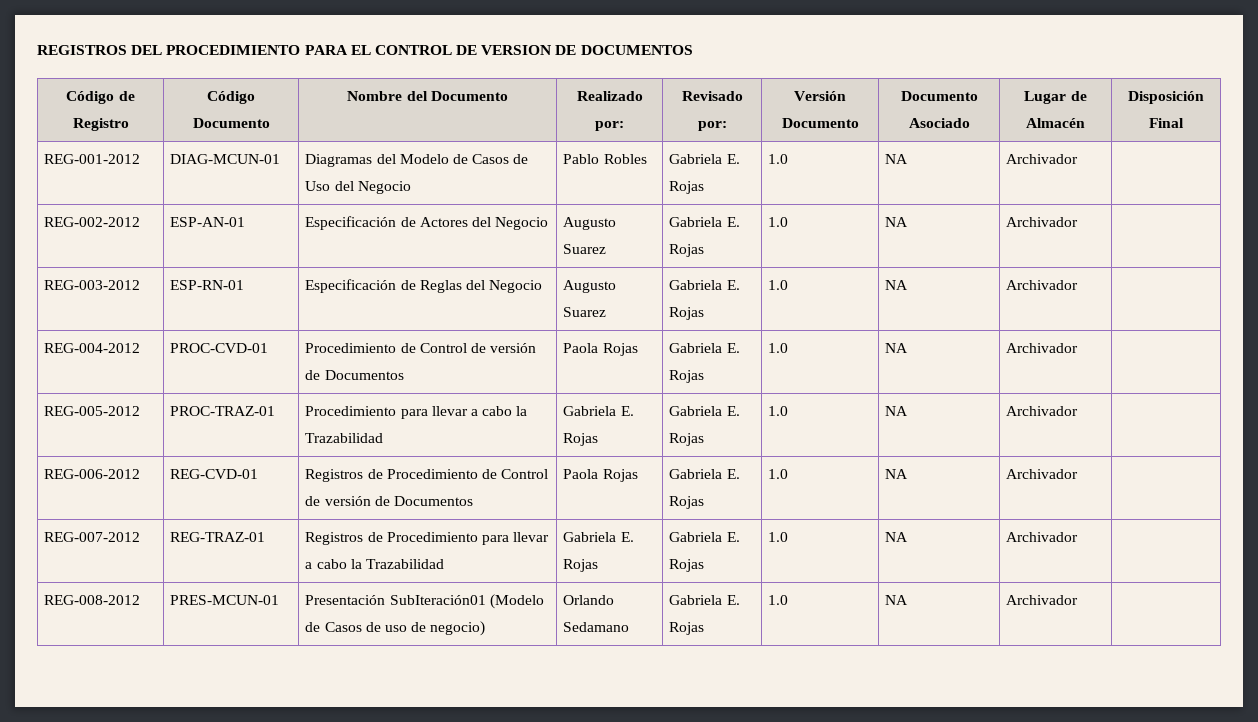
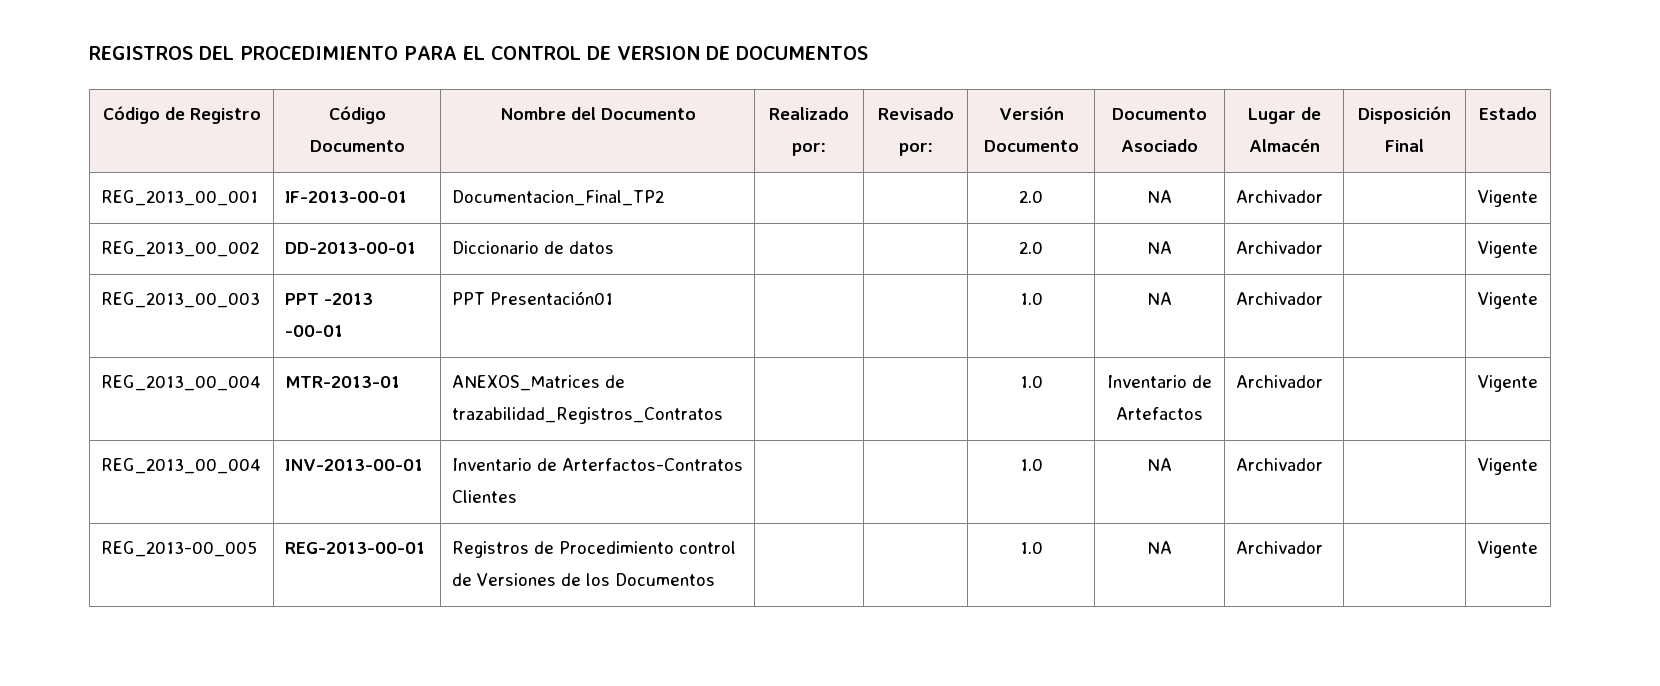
- Código de Registro | Código Documento | Nombre del Documento | Realizado por: | Revisado por: | Versión Documento | Documento Asociado | Lugar de Almacén | Disposición Final
- REG-001-2012 | DIAG-MCUN-01 | Diagramas del Modelo de Casos de Uso del Negocio | Pablo Robles | Gabriela E. Rojas | 1.0 | NA | Archivador |
- REG-002-2012 | ESP-AN-01 | Especificación de Actores del Negocio | Augusto Suarez | Gabriela E. Rojas | 1.0 | NA | Archivador |
- REG-003-2012 | ESP-RN-01 | Especificación de Reglas del Negocio | Augusto Suarez | Gabriela E. Rojas | 1.0 | NA | Archivador |
- REG-004-2012 | PROC-CVD-01 | Procedimiento de Control de versión de Documentos | Paola Rojas | Gabriela E. Rojas | 1.0 | NA | Archivador |
- REG-005-2012 | PROC-TRAZ-01 | Procedimiento para llevar a cabo la Trazabilidad | Gabriela E. Rojas | Gabriela E. Rojas | 1.0 | NA | Archivador |
- REG-006-2012 | REG-CVD-01 | Registros de Procedimiento de Control de versión de Documentos | Paola Rojas | Gabriela E. Rojas | 1.0 | NA | Archivador |
- REG-007-2012 | REG-TRAZ-01 | Registros de Procedimiento para llevar a cabo la Trazabilidad | Gabriela E. Rojas | Gabriela E. Rojas | 1.0 | NA | Archivador |
- REG-008-2012 | PRES-MCUN-01 | Presentación SubIteración01 (Modelo de Casos de uso de negocio) | Orlando Sedamano | Gabriela E. Rojas | 1.0 | NA | Archivador |
+ Código de Registro | Código Documento | Nombre del Documento | Realizado por: | Revisado por: | Versión Documento | Documento Asociado | Lugar de Almacén | Disposición Final | Estado
+ REG_2013_00_001 | IF-2013-00-01 | Documentacion_Final_TP2 | | | 2.0 | NA | Archivador | | Vigente
+ REG_2013_00_002 | DD-2013-00-01 | Diccionario de datos | | | 2.0 | NA | Archivador | | Vigente
+ REG_2013_00_003 | PPT -2013 -00-01 | PPT Presentación01 | | | 1.0 | NA | Archivador | | Vigente
+ REG_2013_00_004 | MTR-2013-01 | ANEXOS_Matrices de trazabilidad_Registros_Contratos | | | 1.0 | Inventario de Artefactos | Archivador | | Vigente
+ REG_2013_00_004 | INV-2013-00-01 | Inventario de Arterfactos-Contratos Clientes | | | 1.0 | NA | Archivador | | Vigente
+ REG_2013-00_005 | REG-2013-00-01 | Registros de Procedimiento control de Versiones de los Documentos | | | 1.0 | NA | Archivador | | Vigente

